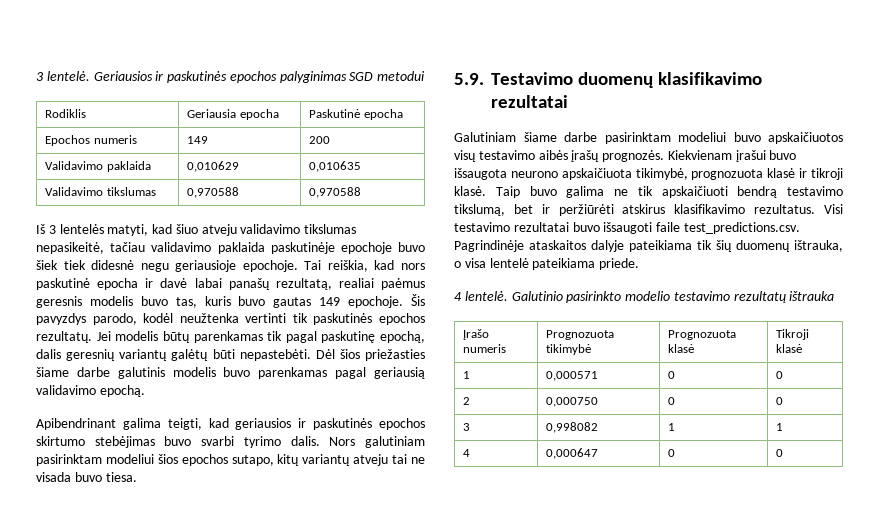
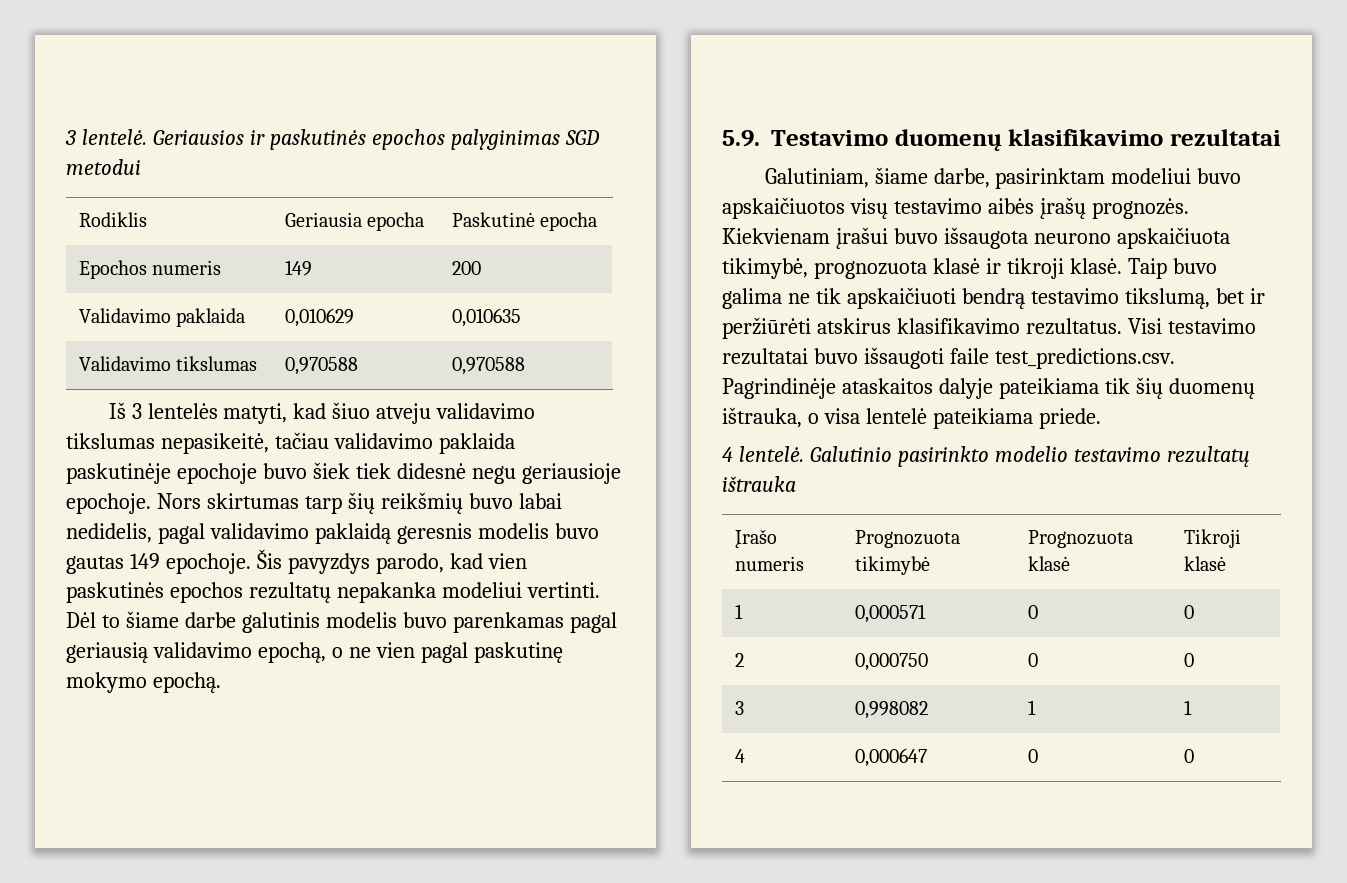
- Tai reiškia, kad nors paskutinė epocha ir davė labai panašų rezultatą, realiai paėmus geresnis modelis buvo tas, kuris buvo gautas 149 epochoje.
+ Nors skirtumas tarp šių reikšmių buvo labai nedidelis, pagal validavimo paklaidą geresnis modelis buvo gautas 149 epochoje.
- Šis pavyzdys parodo, kodėl neužtenka vertinti tik paskutinės epochos rezultatų. Jei modelis būtų parenkamas tik pagal paskutinę epochą, dalis geresnių variantų galėtų būti nepastebėti. Dėl šios priežasties šiame darbe galutinis modelis buvo parenkamas pagal geriausią validavimo epochą.
- Apibendrinant galima teigti, kad geriausios ir paskutinės epochos skirtumo stebėjimas buvo svarbi tyrimo dalis. Nors galutiniam pasirinktam modeliui šios epochos sutapo, kitų variantų atveju tai ne visada buvo tiesa.
+ Šis pavyzdys parodo, kad vien paskutinės epochos rezultatų nepakanka modeliui vertinti. Dėl to šiame darbe galutinis modelis buvo parenkamas pagal geriausią validavimo epochą, o ne vien pagal paskutinę mokymo epochą.
- Galutiniam šiame darbe pasirinktam modeliui buvo apskaičiuotos visų testavimo aibės įrašų prognozės.
+ Galutiniam, šiame darbe, pasirinktam modeliui buvo apskaičiuotos visų testavimo aibės įrašų prognozės.

